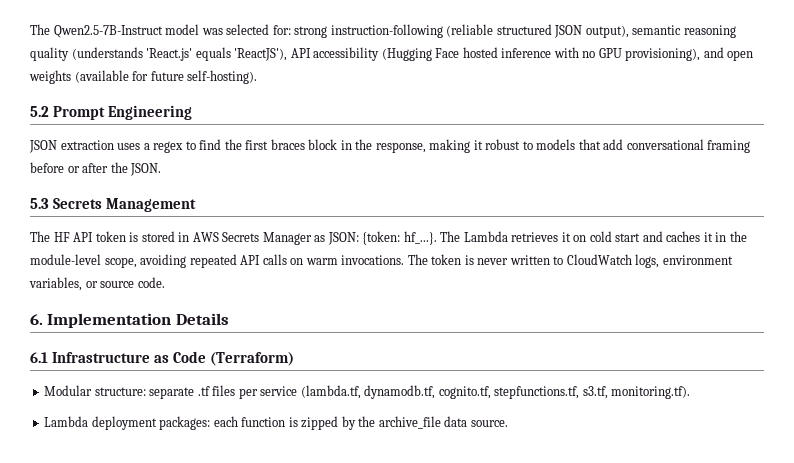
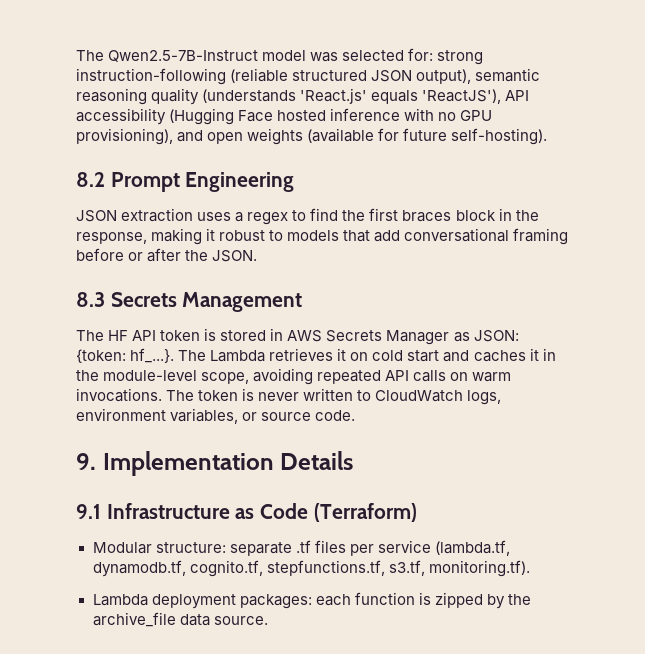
- 5.2 Prompt Engineering
+ 8.2 Prompt Engineering
- 5.3 Secrets Management
+ 8.3 Secrets Management
- 6. Implementation Details
+ 9. Implementation Details
- 6.1 Infrastructure as Code (Terraform)
+ 9.1 Infrastructure as Code (Terraform)

